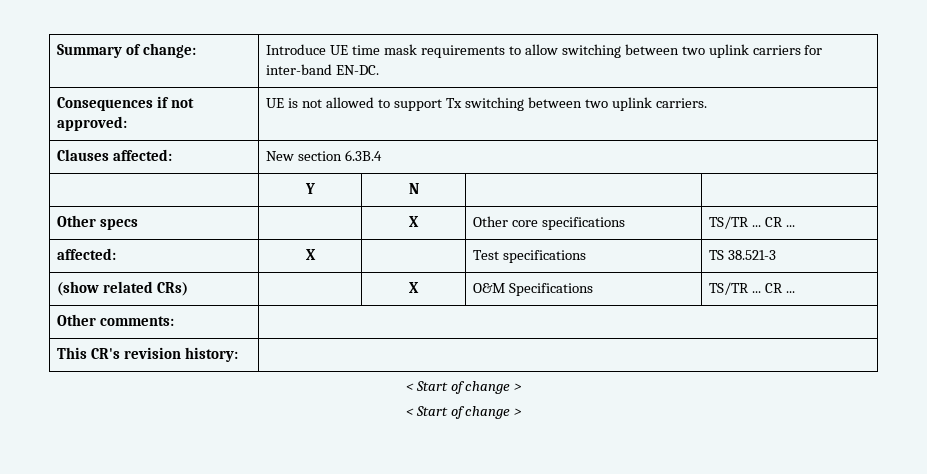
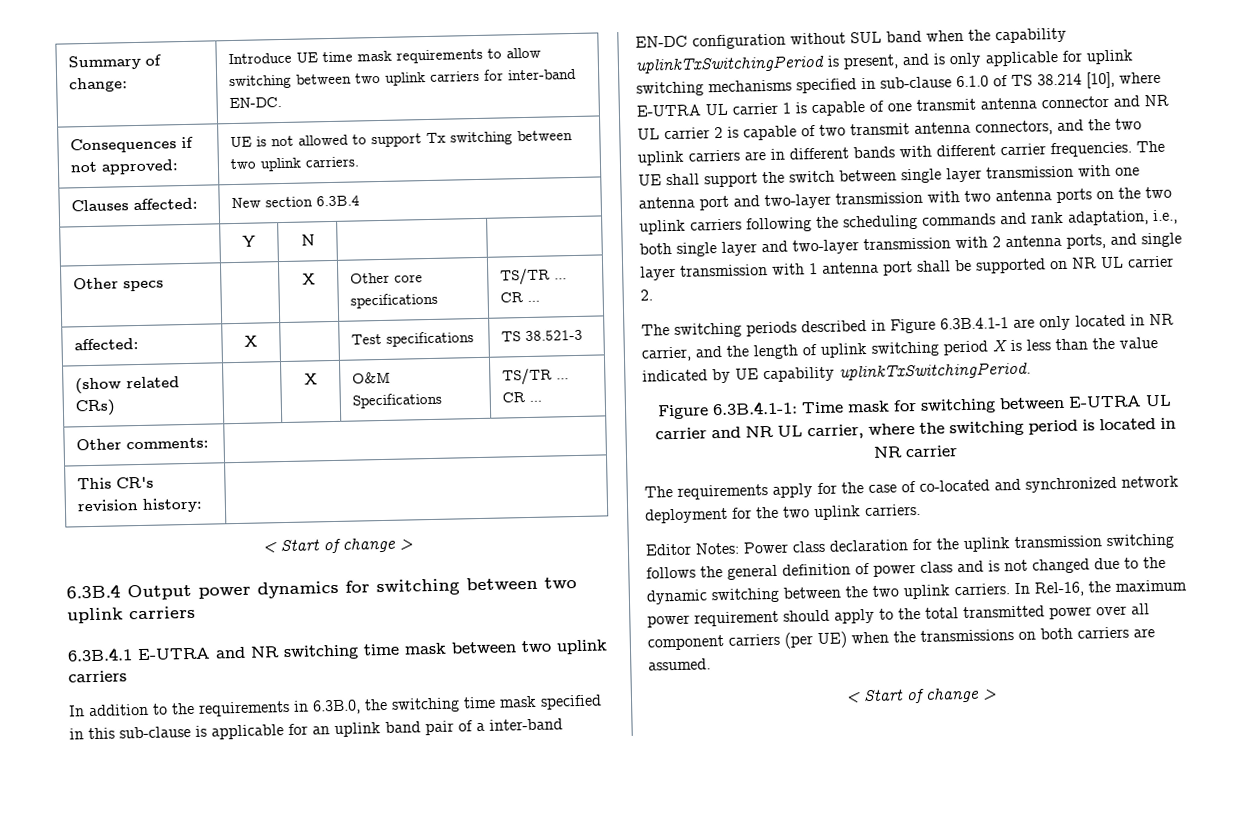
+ 6.3B.4 Output power dynamics for switching between two uplink carriers
+ 6.3B.4.1 E-UTRA and NR switching time mask between two uplink carriers
+ In addition to the requirements in 6.3B.0, the switching time mask specified in this sub-clause is applicable for an uplink band pair of a inter-band EN-DC configuration without SUL band when the capability uplinkTxSwitchingPeriod is present, and is only applicable for uplink switching mechanisms specified in sub-clause 6.1.0 of TS 38.214 [10], where E-UTRA UL carrier 1 is capable of one transmit antenna connector and NR UL carrier 2 is capable of two transmit antenna connectors, and the two uplink carriers are in different bands with different carrier frequencies. The UE shall support the switch between single layer transmission with one antenna port and two-layer transmission with two antenna ports on the two uplink carriers following the scheduling commands and rank adaptation, i.e., both single layer and two-layer transmission with 2 antenna ports, and single layer transmission with 1 antenna port shall be supported on NR UL carrier 2.
+ The switching periods described in Figure 6.3B.4.1-1 are only located in NR carrier, and the length of uplink switching period X is less than the value indicated by UE capability uplinkTxSwitchingPeriod.
+ Figure 6.3B.4.1-1: Time mask for switching between E-UTRA UL carrier and NR UL carrier, where the switching period is located in NR carrier
+ The requirements apply for the case of co-located and synchronized network deployment for the two uplink carriers.
+ Editor Notes: Power class declaration for the uplink transmission switching follows the general definition of power class and is not changed due to the dynamic switching between the two uplink carriers. In Rel-16, the maximum power requirement should apply to the total transmitted power over all component carriers (per UE) when the transmissions on both carriers are assumed.

